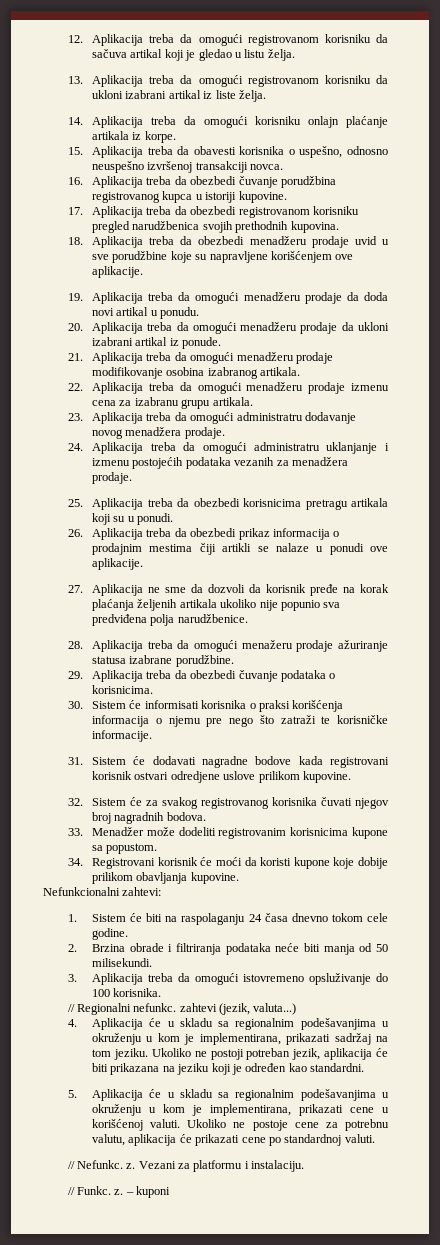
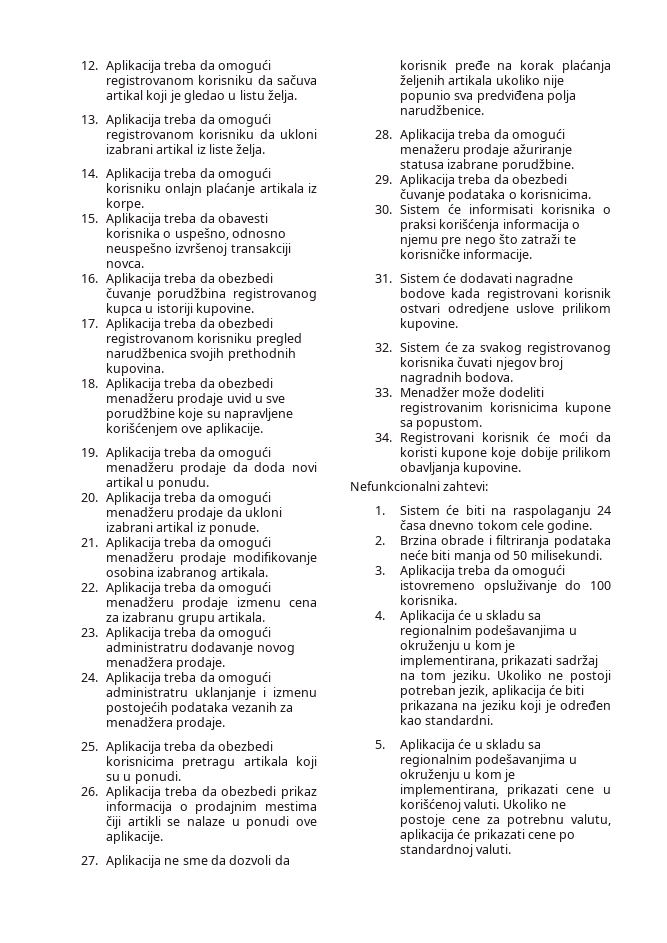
- // Regionalni nefunkc. zahtevi (jezik, valuta...)
- // Nefunkc. z. Vezani za platformu i instalaciju.
- // Funkc. z. – kuponi

